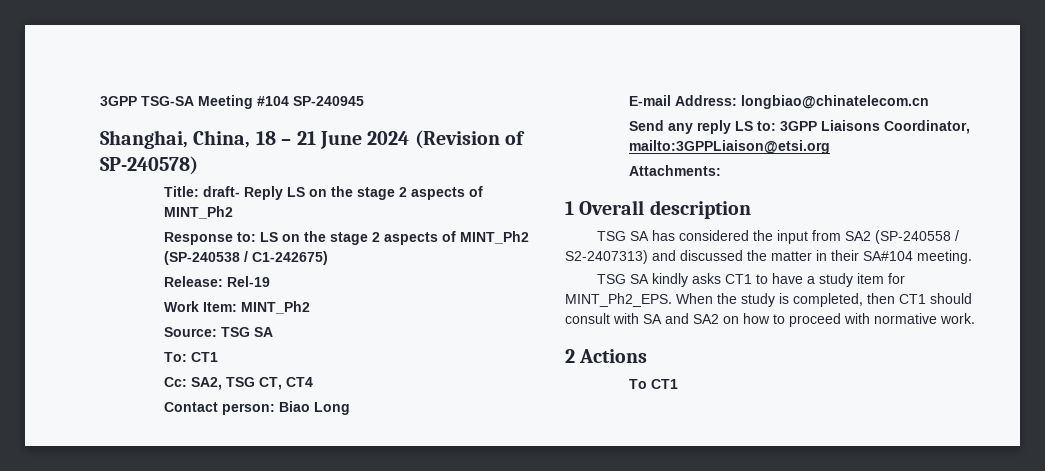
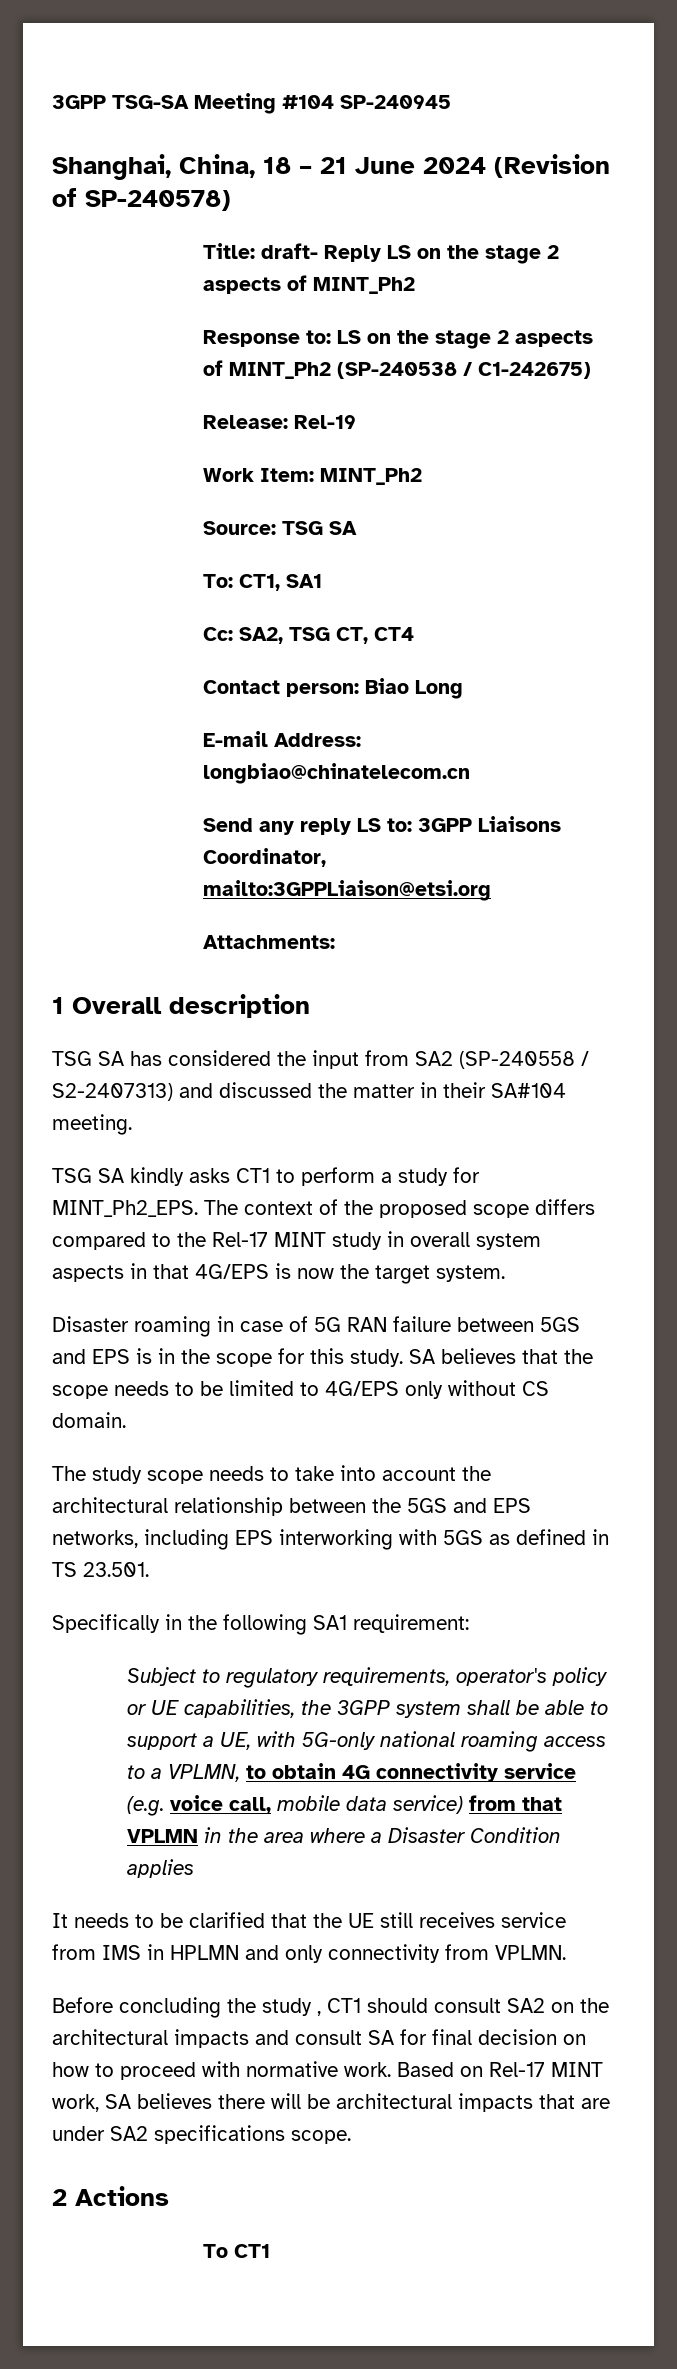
- To: CT1
+ To: CT1, SA1
- TSG SA kindly asks CT1 to have a study item for MINT_Ph2_EPS.
+ TSG SA kindly asks CT1 to perform a study for MINT_Ph2_EPS.
- When the study is completed, then CT1 should consult with SA and SA2 on how to proceed with normative work.
+ The context of the proposed scope differs compared to the Rel-17 MINT study in overall system aspects in that 4G/EPS is now the target system.
+ Disaster roaming in case of 5G RAN failure between 5GS and EPS is in the scope for this study. SA believes that the scope needs to be limited to 4G/EPS only without CS domain.
+ The study scope needs to take into account the architectural relationship between the 5GS and EPS networks, including EPS interworking with 5GS as defined in TS 23.501.
+ Specifically in the following SA1 requirement:
+ Subject to regulatory requirements, operator's policy or UE capabilities, the 3GPP system shall be able to support a UE, with 5G-only national roaming access to a VPLMN, to obtain 4G connectivity service (e.g. voice call, mobile data service) from that VPLMN in the area where a Disaster Condition applies
+ It needs to be clarified that the UE still receives service from IMS in HPLMN and only connectivity from VPLMN.
+ Before concluding the study , CT1 should consult SA2 on the architectural impacts and consult SA for final decision on how to proceed with normative work. Based on Rel-17 MINT work, SA believes there will be architectural impacts that are under SA2 specifications scope.

